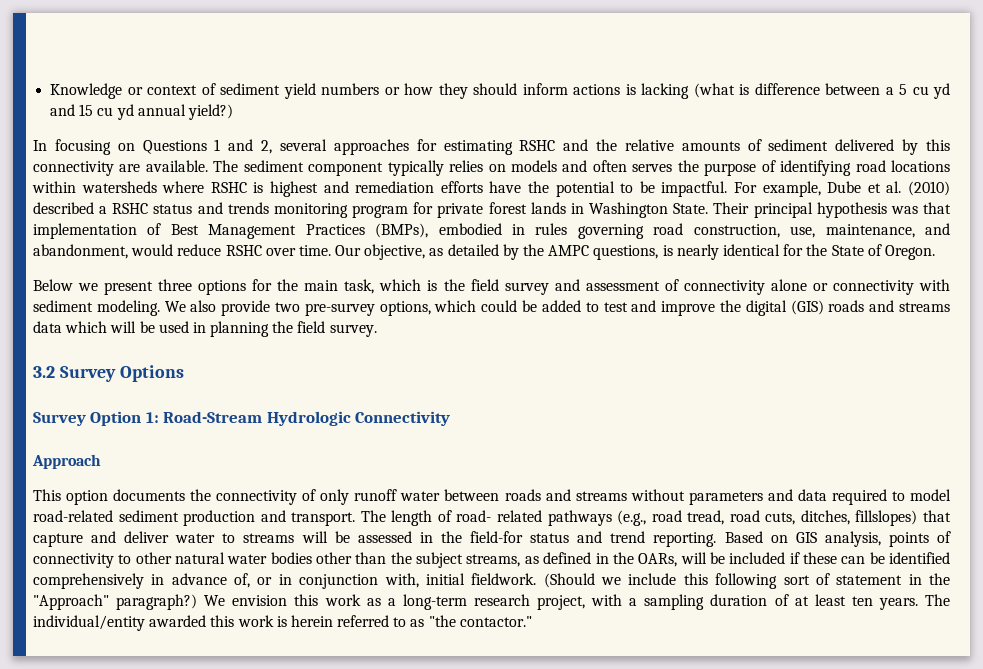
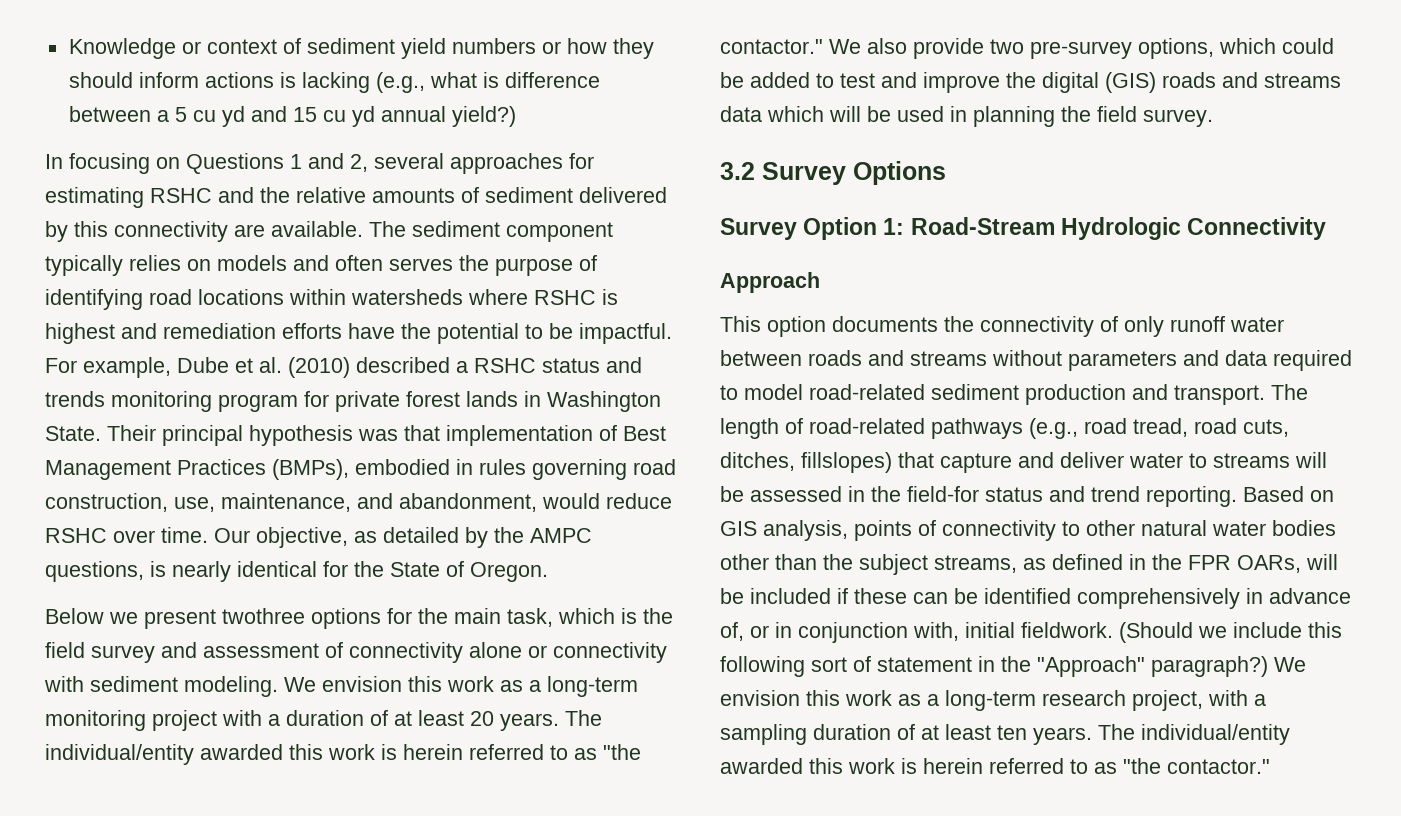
- Knowledge or context of sediment yield numbers or how they should inform actions is lacking (what is difference between a 5 cu yd and 15 cu yd annual yield?)
+ Knowledge or context of sediment yield numbers or how they should inform actions is lacking (e.g., what is difference between a 5 cu yd and 15 cu yd annual yield?)
- Below we present three options for the main task, which is the field survey and assessment of connectivity alone or connectivity with sediment modeling.
+ Below we present twothree options for the main task, which is the field survey and assessment of connectivity alone or connectivity with sediment modeling.
- We also provide two pre-survey options, which could be added to test and improve the digital (GIS) roads and streams data which will be used in planning the field survey.
+ We envision this work as a long-term monitoring project with a duration of at least 20 years. The individual/entity awarded this work is herein referred to as "the contactor." We also provide two pre-survey options, which could be added to test and improve the digital (GIS) roads and streams data which will be used in planning the field survey.
- The length of road- related pathways (e.g., road tread, road cuts, ditches, fillslopes) that capture and deliver water to streams will be assessed in the field-for status and trend reporting.
+ The length of road-related pathways (e.g., road tread, road cuts, ditches, fillslopes) that capture and deliver water to streams will be assessed in the field-for status and trend reporting.
- Based on GIS analysis, points of connectivity to other natural water bodies other than the subject streams, as defined in the OARs, will be included if these can be identified comprehensively in advance of, or in conjunction with, initial fieldwork.
+ Based on GIS analysis, points of connectivity to other natural water bodies other than the subject streams, as defined in the FPR OARs, will be included if these can be identified comprehensively in advance of, or in conjunction with, initial fieldwork.

